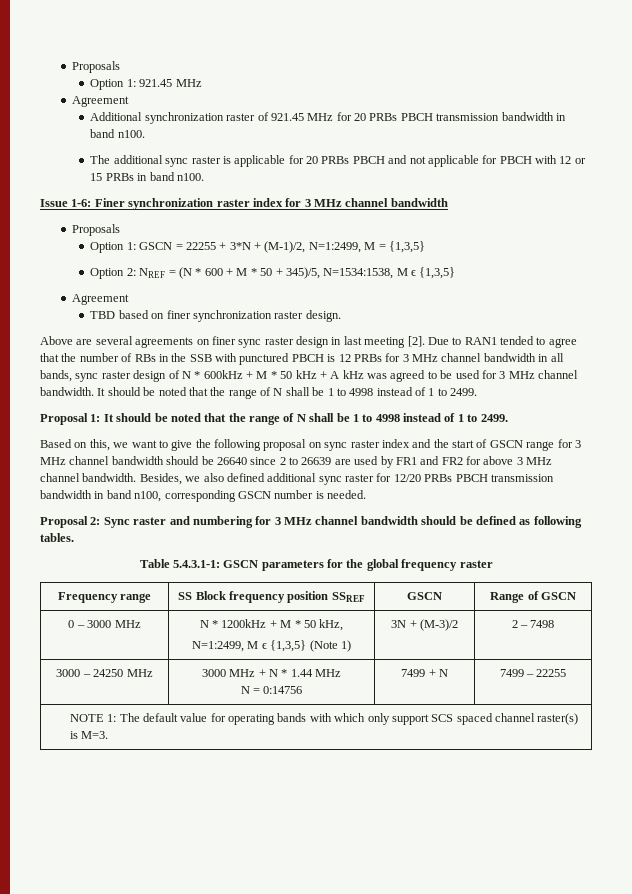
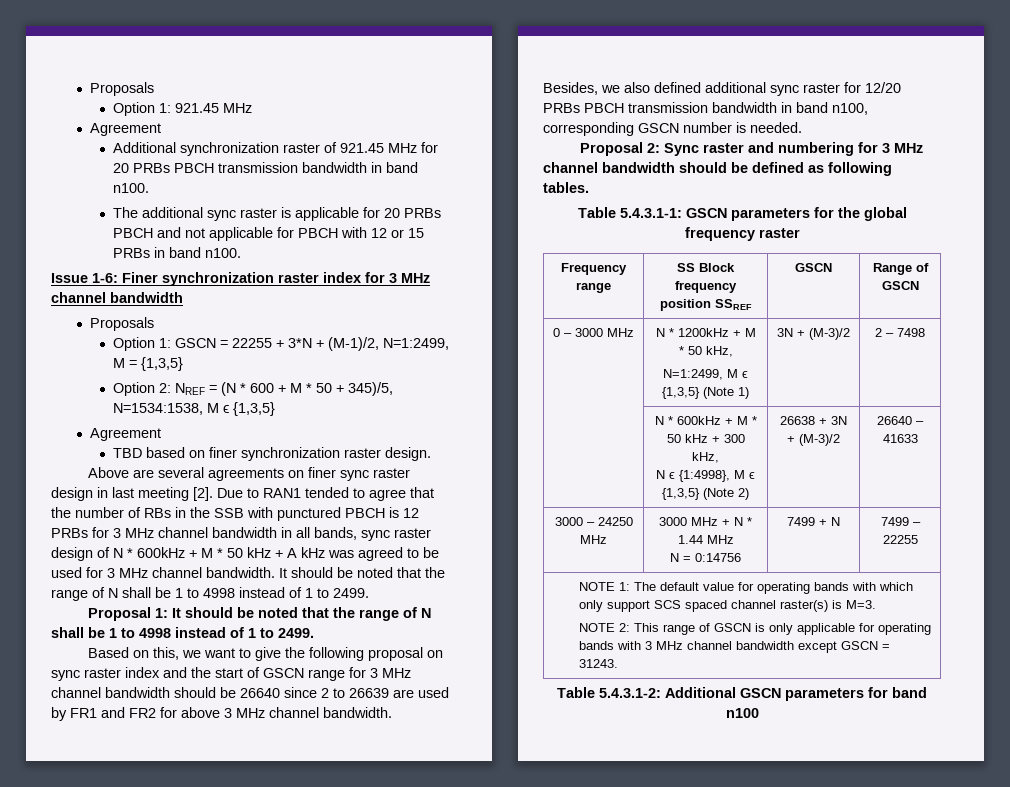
+ | N * 600kHz + M * 50 kHz + 300 kHz,
+ N ϵ {1:4998}, M ϵ {1,3,5} (Note 2) | 26638 + 3N + (M-3)/2 | 26640 – 41633
  NOTE 1: The default value for operating bands with which only support SCS spaced channel raster(s) is M=3.
+ NOTE 2: This range of GSCN is only applicable for operating bands with 3 MHz channel bandwidth except GSCN = 31243.
+ Table 5.4.3.1-2: Additional GSCN parameters for band n100

